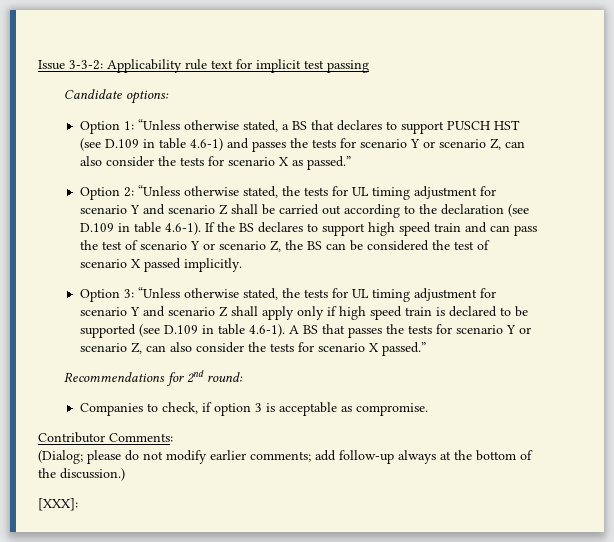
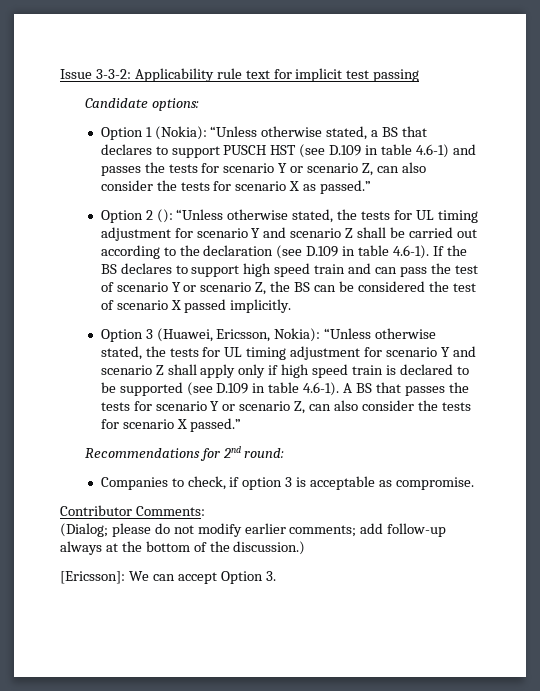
- Option 1: “Unless otherwise stated, a BS that declares to support PUSCH HST (see D.109 in table 4.6-1) and passes the tests for scenario Y or scenario Z, can also consider the tests for scenario X as passed.”
+ Option 1 (Nokia): “Unless otherwise stated, a BS that declares to support PUSCH HST (see D.109 in table 4.6-1) and passes the tests for scenario Y or scenario Z, can also consider the tests for scenario X as passed.”
- Option 2:
+ Option 2 ():
- Option 3: “Unless otherwise stated, the tests for UL timing adjustment for scenario Y and scenario Z shall apply only if high speed train is declared to be supported (see D.109 in table 4.6-1). A BS that passes the tests for scenario Y or scenario Z, can also consider the tests for scenario X passed.”
+ Option 3 (Huawei, Ericsson, Nokia): “Unless otherwise stated, the tests for UL timing adjustment for scenario Y and scenario Z shall apply only if high speed train is declared to be supported (see D.109 in table 4.6-1). A BS that passes the tests for scenario Y or scenario Z, can also consider the tests for scenario X passed.”
- [XXX]:
+ [Ericsson]: We can accept Option 3.

